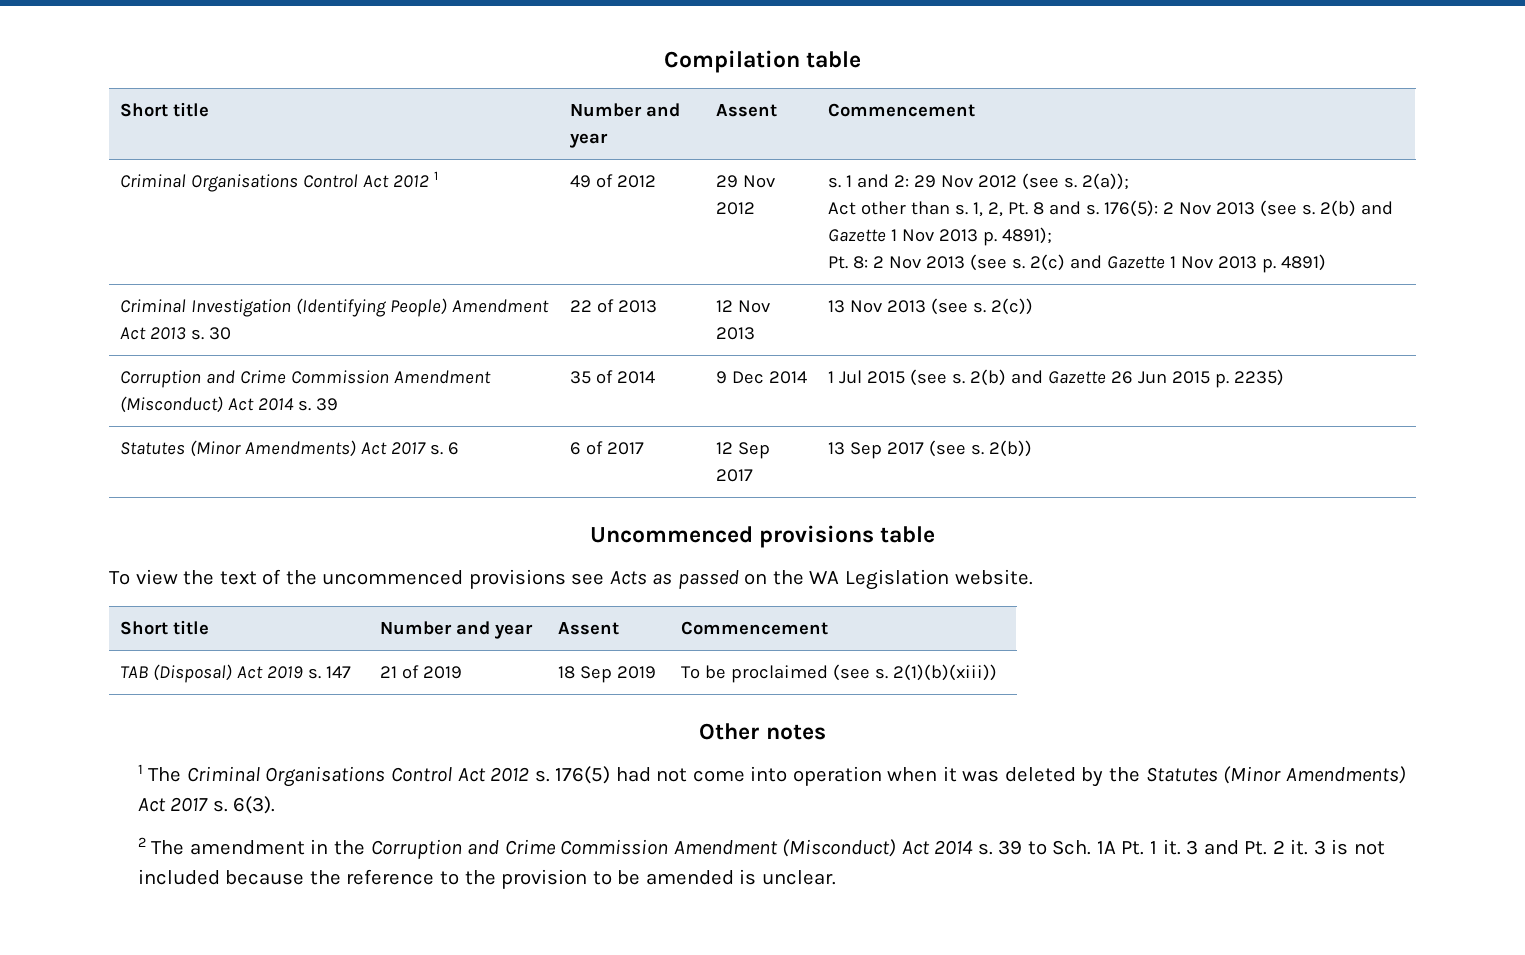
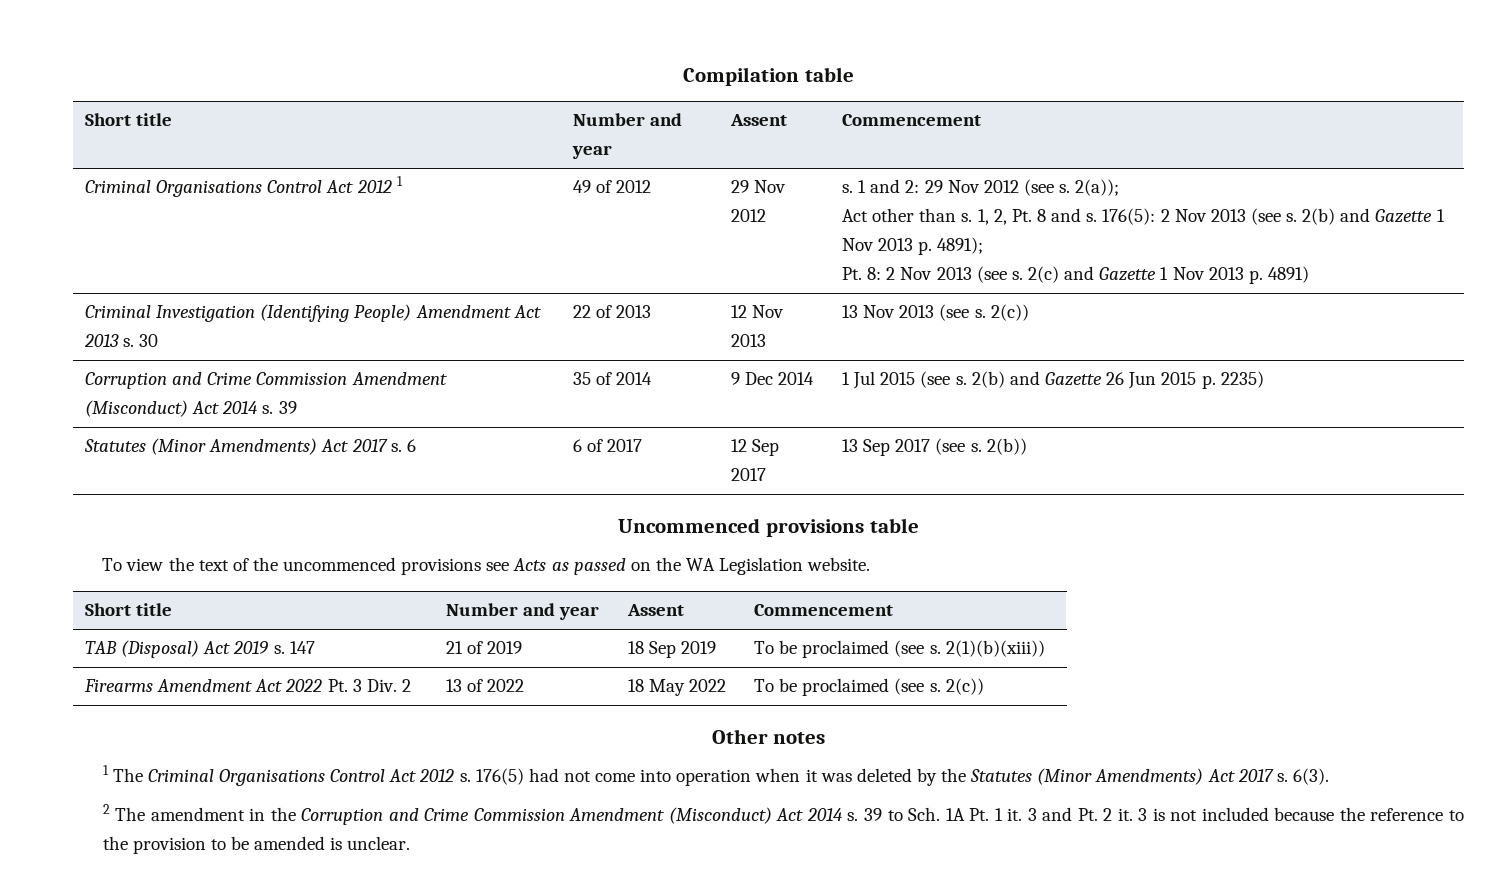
+ Firearms Amendment Act 2022 Pt. 3 Div. 2 | 13 of 2022 | 18 May 2022 | To be proclaimed (see s. 2(c))

